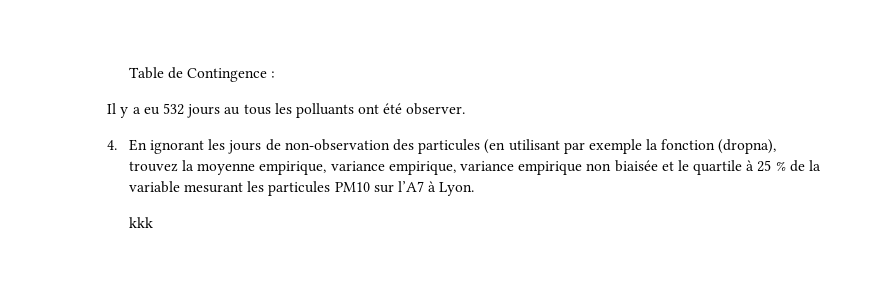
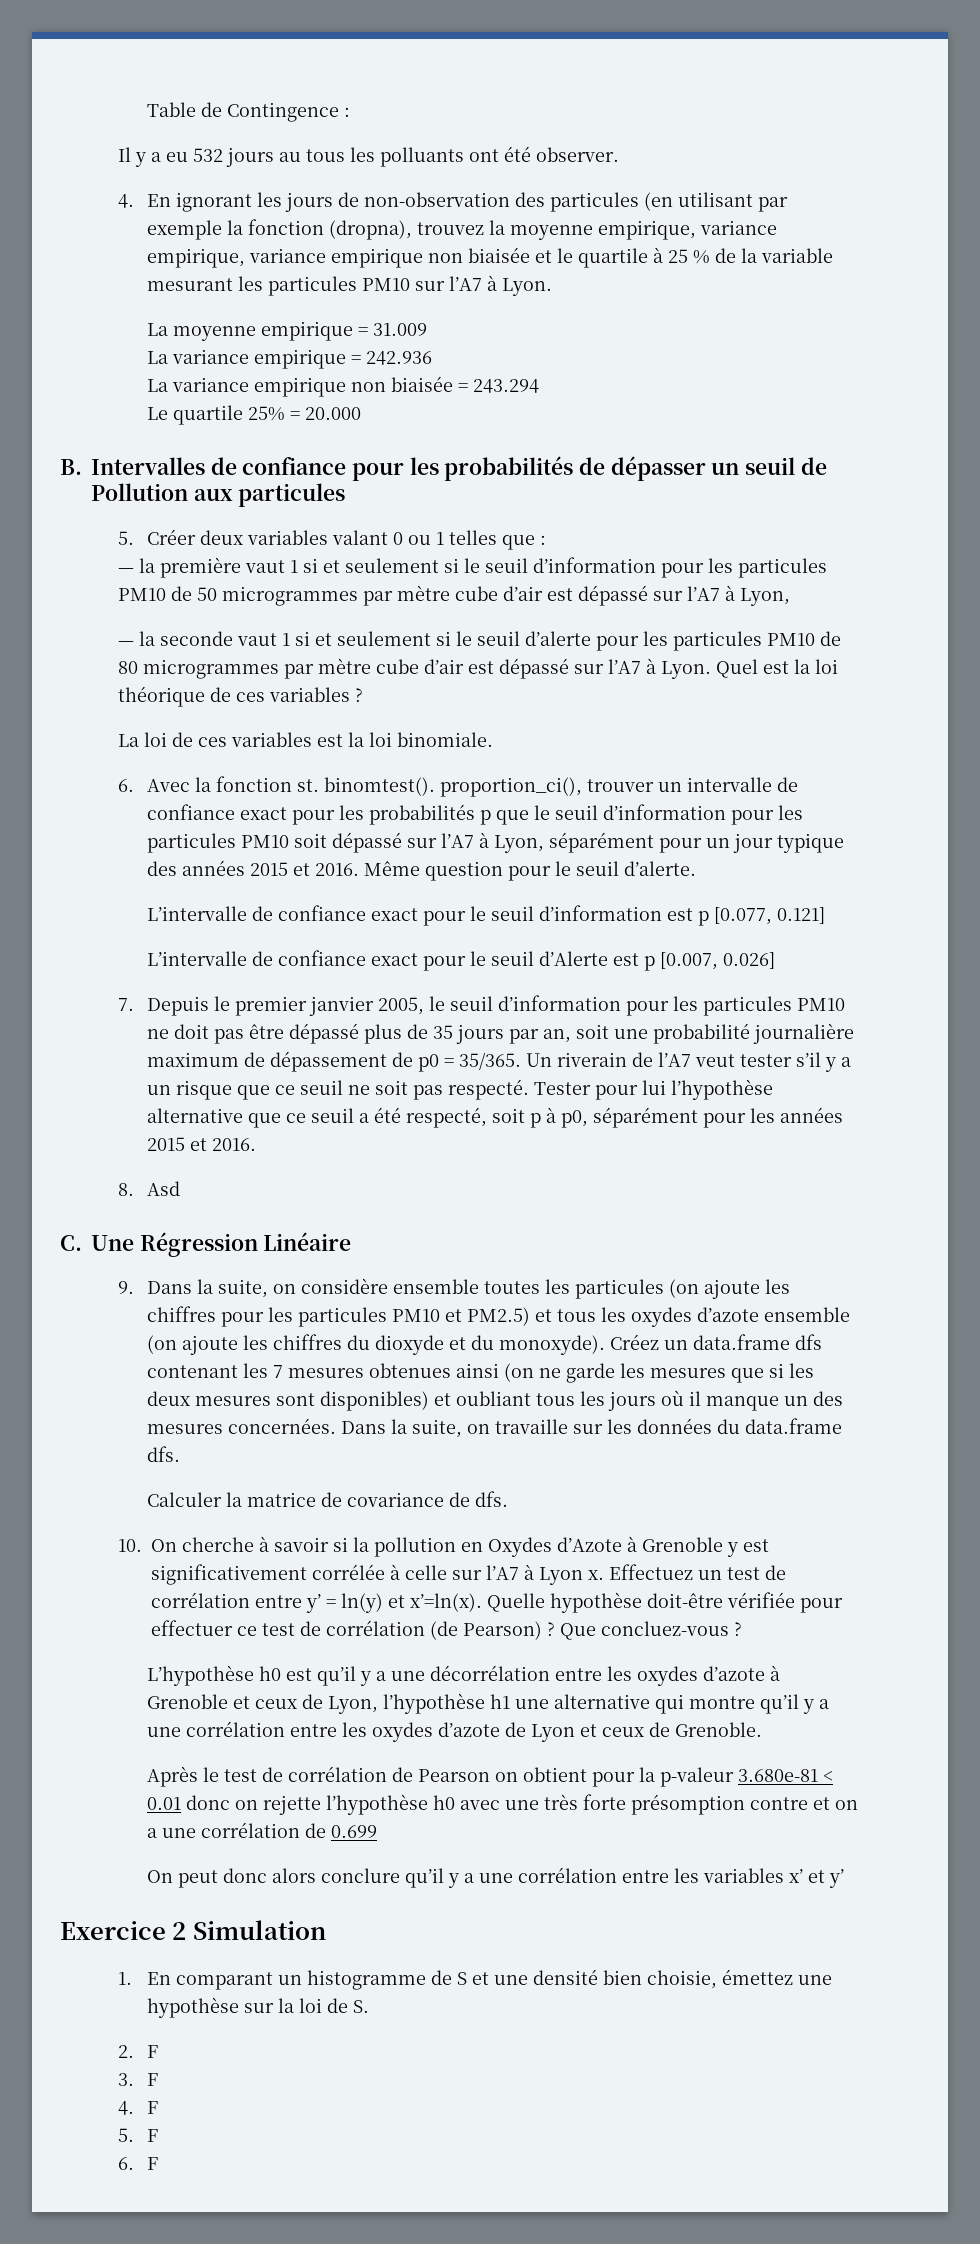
- kkk
+ La moyenne empirique = 31.009
+ La variance empirique = 242.936
+ La variance empirique non biaisée = 243.294
+ Le quartile 25% = 20.000
+ B. Intervalles de confiance pour les probabilités de dépasser un seuil de Pollution aux particules
+ 5. Créer deux variables valant 0 ou 1 telles que :
+ — la première vaut 1 si et seulement si le seuil d’information pour les particules PM10 de 50 microgrammes par mètre cube d’air est dépassé sur l’A7 à Lyon,
+ — la seconde vaut 1 si et seulement si le seuil d’alerte pour les particules PM10 de 80 microgrammes par mètre cube d’air est dépassé sur l’A7 à Lyon. Quel est la loi théorique de ces variables ?
+ La loi de ces variables est la loi binomiale.
+ 6. Avec la fonction st. binomtest(). proportion_ci(), trouver un intervalle de confiance exact pour les probabilités p que le seuil d’information pour les particules PM10 soit dépassé sur l’A7 à Lyon, séparément pour un jour typique des années 2015 et 2016. Même question pour le seuil d’alerte.
+ L’intervalle de confiance exact pour le seuil d’information est p [0.077, 0.121]
+ L’intervalle de confiance exact pour le seuil d’Alerte est p [0.007, 0.026]
+ 7. Depuis le premier janvier 2005, le seuil d’information pour les particules PM10 ne doit pas être dépassé plus de 35 jours par an, soit une probabilité journalière maximum de dépassement de p0 = 35/365. Un riverain de l’A7 veut tester s’il y a un risque que ce seuil ne soit pas respecté. Tester pour lui l’hypothèse alternative que ce seuil a été respecté, soit p à p0, séparément pour les années 2015 et 2016.
+ 8. Asd
+ C. Une Régression Linéaire
+ 9. Dans la suite, on considère ensemble toutes les particules (on ajoute les chiffres pour les particules PM10 et PM2.5) et tous les oxydes d’azote ensemble (on ajoute les chiffres du dioxyde et du monoxyde). Créez un data.frame dfs contenant les 7 mesures obtenues ainsi (on ne garde les mesures que si les deux mesures sont disponibles) et oubliant tous les jours où il manque un des mesures concernées. Dans la suite, on travaille sur les données du data.frame dfs.
+ Calculer la matrice de covariance de dfs.
+ 10. On cherche à savoir si la pollution en Oxydes d’Azote à Grenoble y est significativement corrélée à celle sur l’A7 à Lyon x. Effectuez un test de corrélation entre y’ = ln(y) et x’=ln(x). Quelle hypothèse doit-être vérifiée pour effectuer ce test de corrélation (de Pearson) ? Que concluez-vous ?
+ L’hypothèse h0 est qu’il y a une décorrélation entre les oxydes d’azote à Grenoble et ceux de Lyon, l’hypothèse h1 une alternative qui montre qu’il y a une corrélation entre les oxydes d’azote de Lyon et ceux de Grenoble.
+ Après le test de corrélation de Pearson on obtient pour la p-valeur 3.680e-81 < 0.01 donc on rejette l’hypothèse h0 avec une très forte présomption contre et on a une corrélation de 0.699
+ On peut donc alors conclure qu’il y a une corrélation entre les variables x’ et y’
+ Exercice 2 Simulation
+ 1. En comparant un histogramme de S et une densité bien choisie, émettez une hypothèse sur la loi de S.
+ 2. F
+ 3. F
+ 4. F
+ 5. F
+ 6. F

